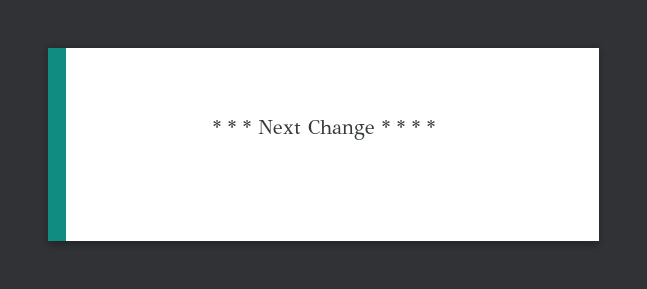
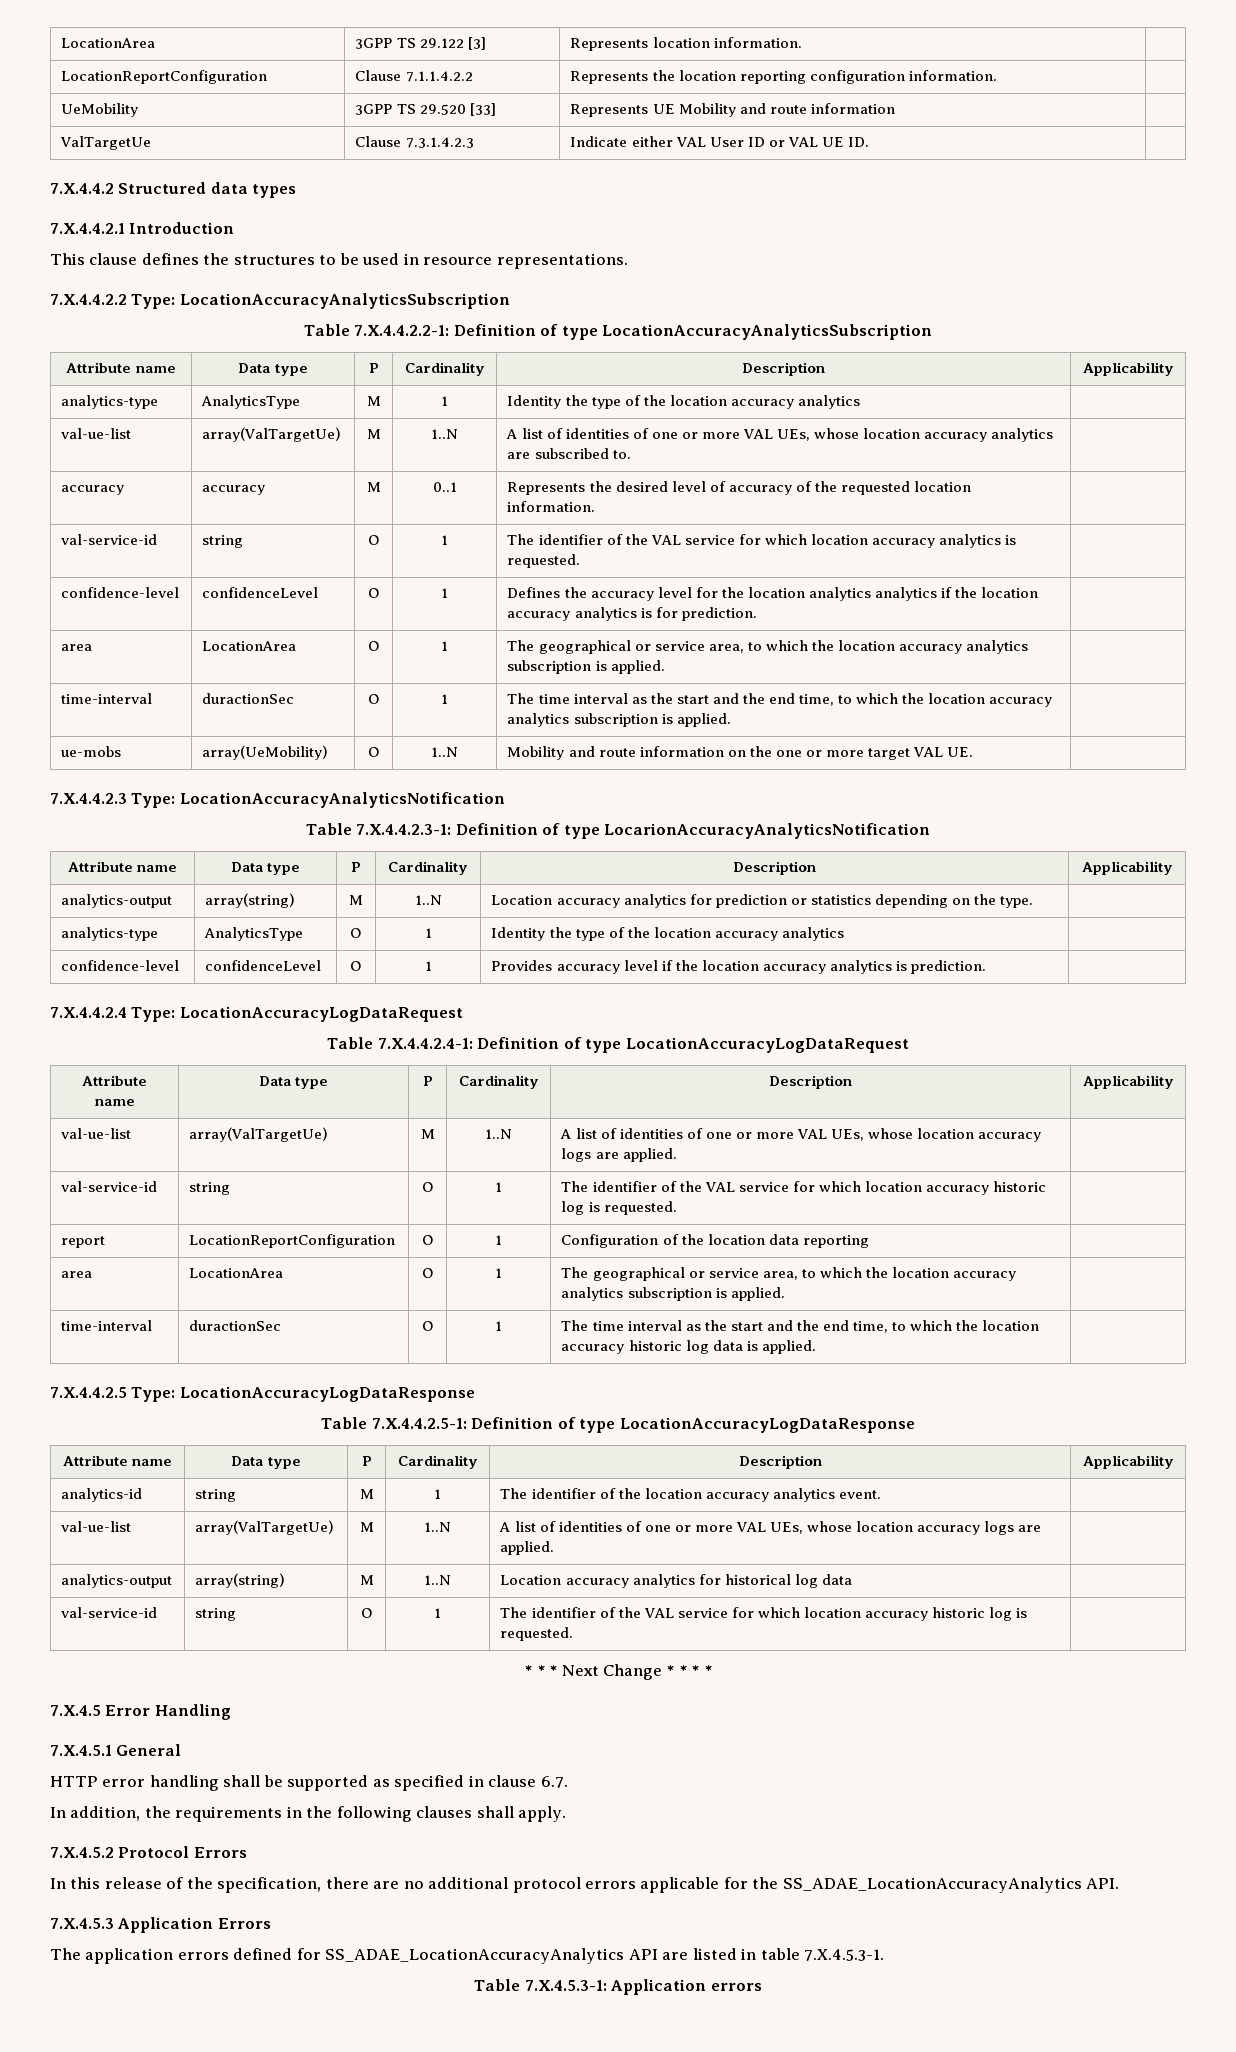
+ LocationArea | 3GPP TS 29.122 [3] | Represents location information. |
+ LocationReportConfiguration | Clause 7.1.1.4.2.2 | Represents the location reporting configuration information. |
+ UeMobility | 3GPP TS 29.520 [33] | Represents UE Mobility and route information |
+ ValTargetUe | Clause 7.3.1.4.2.3 | Indicate either VAL User ID or VAL UE ID. |
+ 7.X.4.4.2 Structured data types
+ 7.X.4.4.2.1 Introduction
+ This clause defines the structures to be used in resource representations.
+ 7.X.4.4.2.2 Type: LocationAccuracyAnalyticsSubscription
+ Table 7.X.4.4.2.2-1: Definition of type LocationAccuracyAnalyticsSubscription
+ Attribute name | Data type | P | Cardinality | Description | Applicability
+ analytics-type | AnalyticsType | M | 1 | Identity the type of the location accuracy analytics |
+ val-ue-list | array(ValTargetUe) | M | 1..N | A list of identities of one or more VAL UEs, whose location accuracy analytics are subscribed to. |
+ accuracy | accuracy | M | 0..1 | Represents the desired level of accuracy of the requested location information. |
+ val-service-id | string | O | 1 | The identifier of the VAL service for which location accuracy analytics is requested. |
+ confidence-level | confidenceLevel | O | 1 | Defines the accuracy level for the location analytics analytics if the location accuracy analytics is for prediction. |
+ area | LocationArea | O | 1 | The geographical or service area, to which the location accuracy analytics subscription is applied. |
+ time-interval | duractionSec | O | 1 | The time interval as the start and the end time, to which the location accuracy analytics subscription is applied. |
+ ue-mobs | array(UeMobility) | O | 1..N | Mobility and route information on the one or more target VAL UE. |
+ 7.X.4.4.2.3 Type: LocationAccuracyAnalyticsNotification
+ Table 7.X.4.4.2.3-1: Definition of type LocarionAccuracyAnalyticsNotification
+ Attribute name | Data type | P | Cardinality | Description | Applicability
+ analytics-output | array(string) | M | 1..N | Location accuracy analytics for prediction or statistics depending on the type. |
+ analytics-type | AnalyticsType | O | 1 | Identity the type of the location accuracy analytics |
+ confidence-level | confidenceLevel | O | 1 | Provides accuracy level if the location accuracy analytics is prediction. |
+ 7.X.4.4.2.4 Type: LocationAccuracyLogDataRequest
+ Table 7.X.4.4.2.4-1: Definition of type LocationAccuracyLogDataRequest
+ Attribute name | Data type | P | Cardinality | Description | Applicability
+ val-ue-list | array(ValTargetUe) | M | 1..N | A list of identities of one or more VAL UEs, whose location accuracy logs are applied. |
+ val-service-id | string | O | 1 | The identifier of the VAL service for which location accuracy historic log is requested. |
+ report | LocationReportConfiguration | O | 1 | Configuration of the location data reporting |
+ area | LocationArea | O | 1 | The geographical or service area, to which the location accuracy analytics subscription is applied. |
+ time-interval | duractionSec | O | 1 | The time interval as the start and the end time, to which the location accuracy historic log data is applied. |
+ 7.X.4.4.2.5 Type: LocationAccuracyLogDataResponse
+ Table 7.X.4.4.2.5-1: Definition of type LocationAccuracyLogDataResponse
+ Attribute name | Data type | P | Cardinality | Description | Applicability
+ analytics-id | string | M | 1 | The identifier of the location accuracy analytics event. |
+ val-ue-list | array(ValTargetUe) | M | 1..N | A list of identities of one or more VAL UEs, whose location accuracy logs are applied. |
+ analytics-output | array(string) | M | 1..N | Location accuracy analytics for historical log data |
+ val-service-id | string | O | 1 | The identifier of the VAL service for which location accuracy historic log is requested. |
+ 7.X.4.5 Error Handling
+ 7.X.4.5.1 General
+ HTTP error handling shall be supported as specified in clause 6.7.
+ In addition, the requirements in the following clauses shall apply.
+ 7.X.4.5.2 Protocol Errors
+ In this release of the specification, there are no additional protocol errors applicable for the SS_ADAE_LocationAccuracyAnalytics API.
+ 7.X.4.5.3 Application Errors
+ The application errors defined for SS_ADAE_LocationAccuracyAnalytics API are listed in table 7.X.4.5.3-1.
+ Table 7.X.4.5.3-1: Application errors

